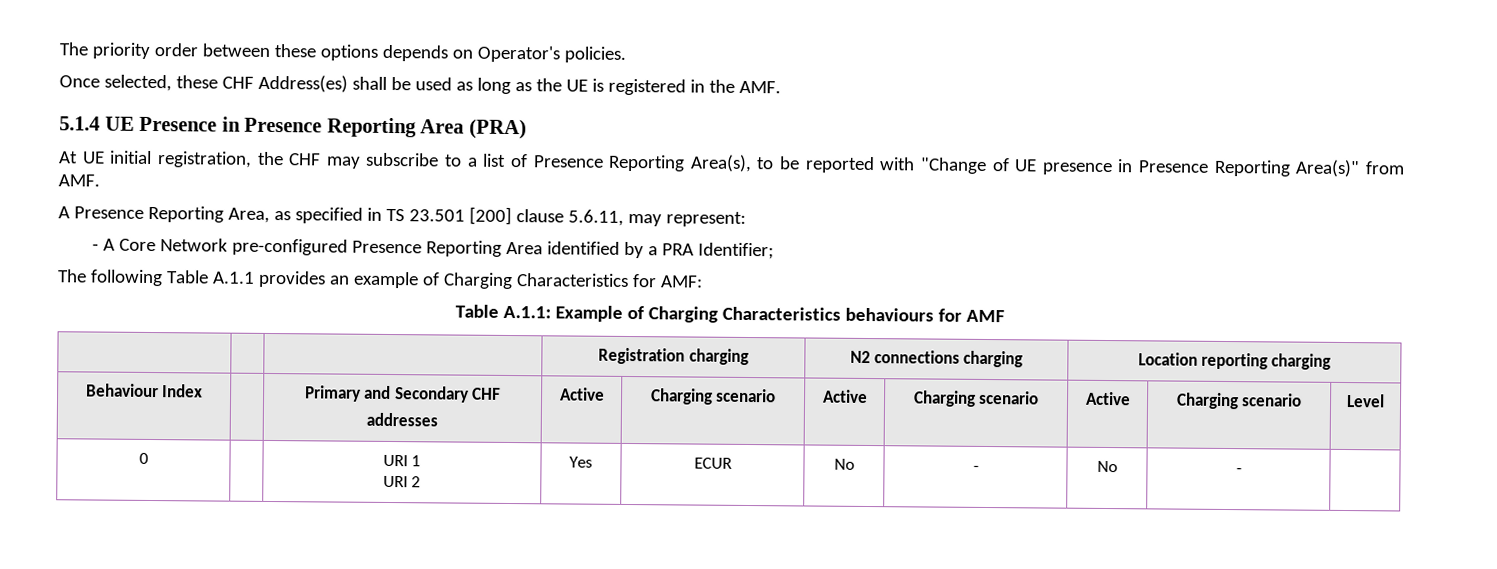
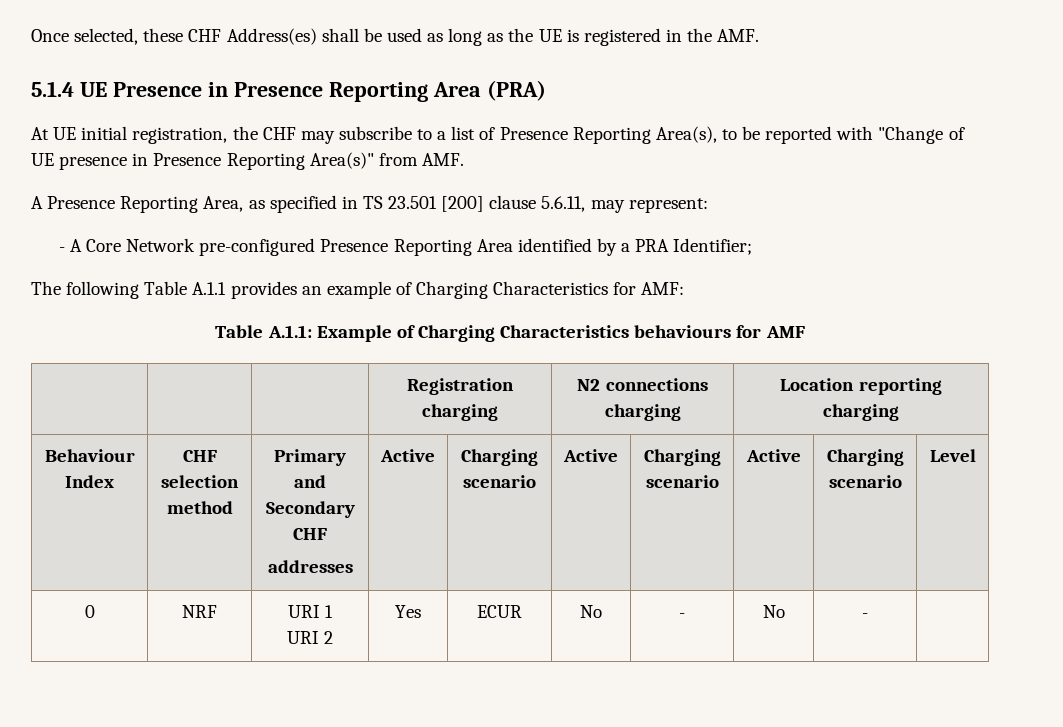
- The priority order between these options depends on Operator's policies.
- Behaviour Index | | Primary and Secondary CHF
+ Behaviour Index | CHF selection method | Primary and Secondary CHF
- 0 | | URI 1
+ 0 | NRF | URI 1

